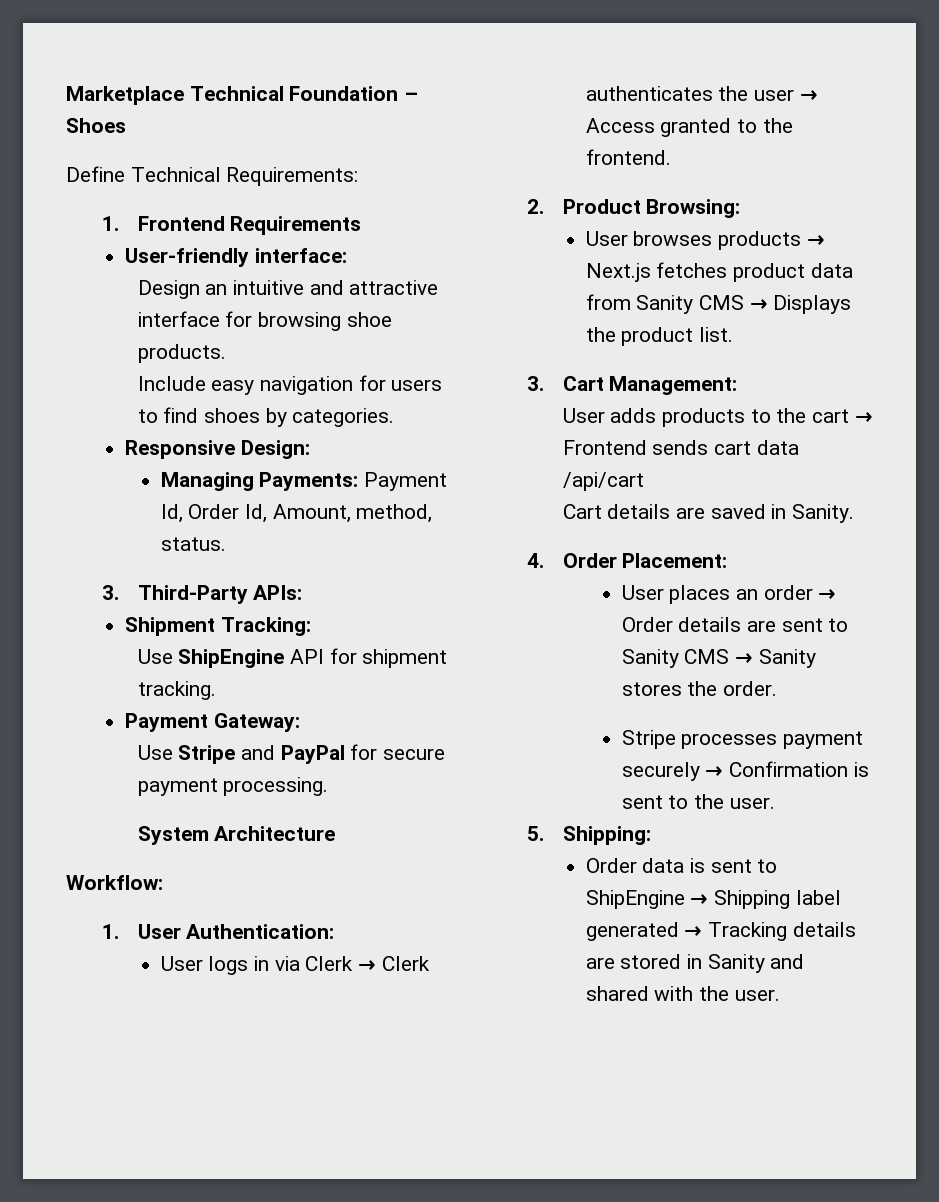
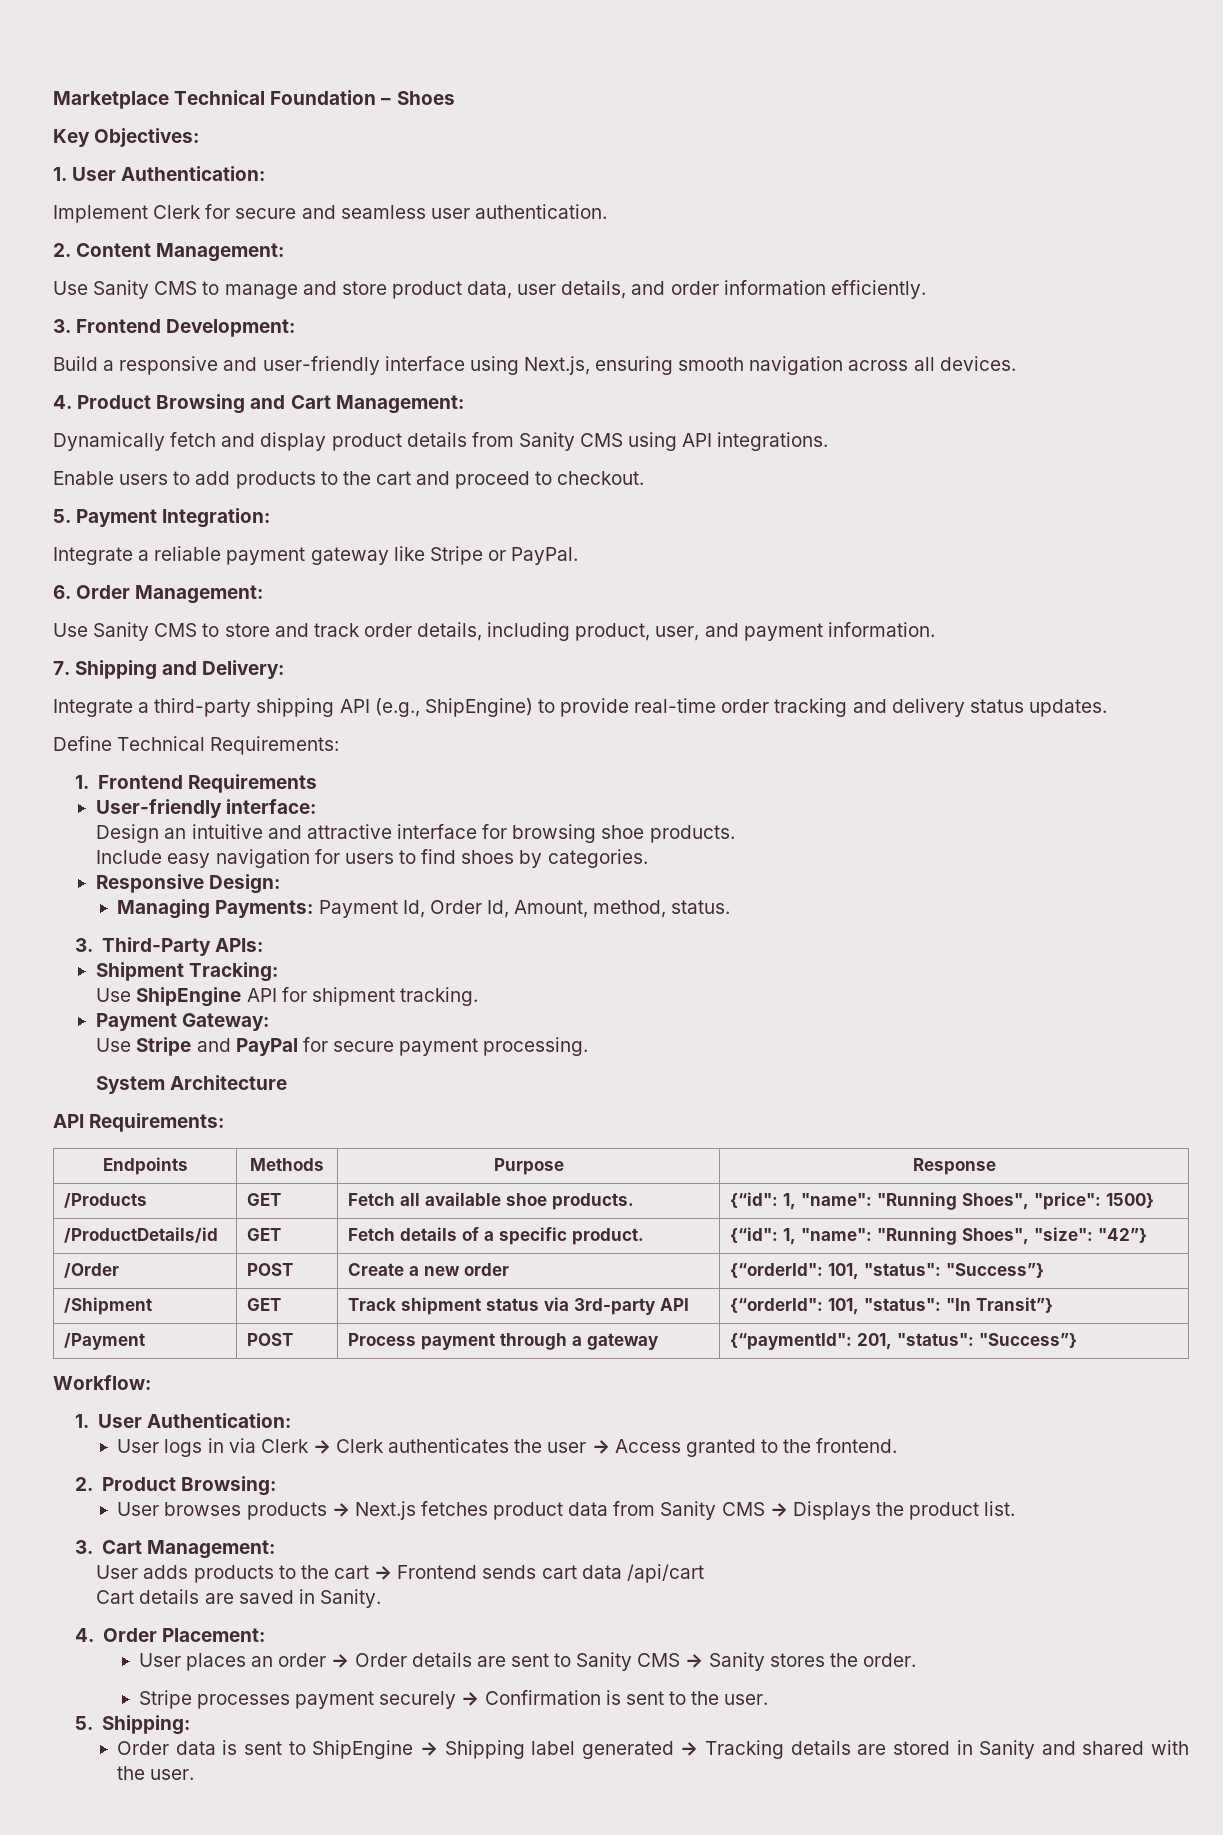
+ Key Objectives:
+ 1. User Authentication:
+ Implement Clerk for secure and seamless user authentication.
+ 2. Content Management:
+ Use Sanity CMS to manage and store product data, user details, and order information efficiently.
+ 3. Frontend Development:
+ Build a responsive and user-friendly interface using Next.js, ensuring smooth navigation across all devices.
+ 4. Product Browsing and Cart Management:
+ Dynamically fetch and display product details from Sanity CMS using API integrations.
+ Enable users to add products to the cart and proceed to checkout.
+ 5. Payment Integration:
+ Integrate a reliable payment gateway like Stripe or PayPal.
+ 6. Order Management:
+ Use Sanity CMS to store and track order details, including product, user, and payment information.
+ 7. Shipping and Delivery:
+ Integrate a third-party shipping API (e.g., ShipEngine) to provide real-time order tracking and delivery status updates.
+ API Requirements:
+ Endpoints | Methods | Purpose | Response
+ /Products | GET | Fetch all available shoe products. | {“id": 1, "name": "Running Shoes", "price": 1500}
+ /ProductDetails/id | GET | Fetch details of a specific product. | {“id": 1, "name": "Running Shoes", "size": "42”}
+ /Order | POST | Create a new order | {“orderId": 101, "status": "Success”}
+ /Shipment | GET | Track shipment status via 3rd-party API | {“orderId": 101, "status": "In Transit”}
+ /Payment | POST | Process payment through a gateway | {“paymentId": 201, "status": "Success”}

